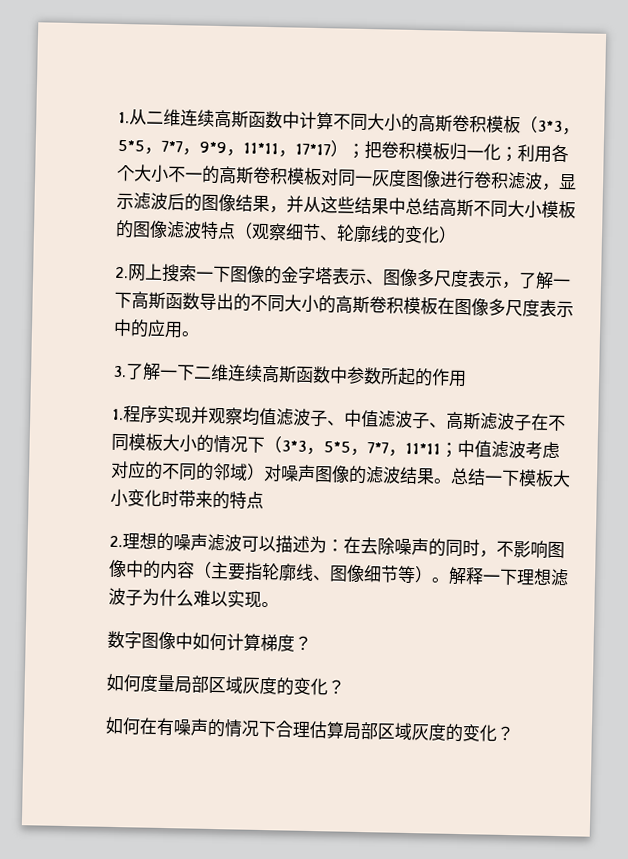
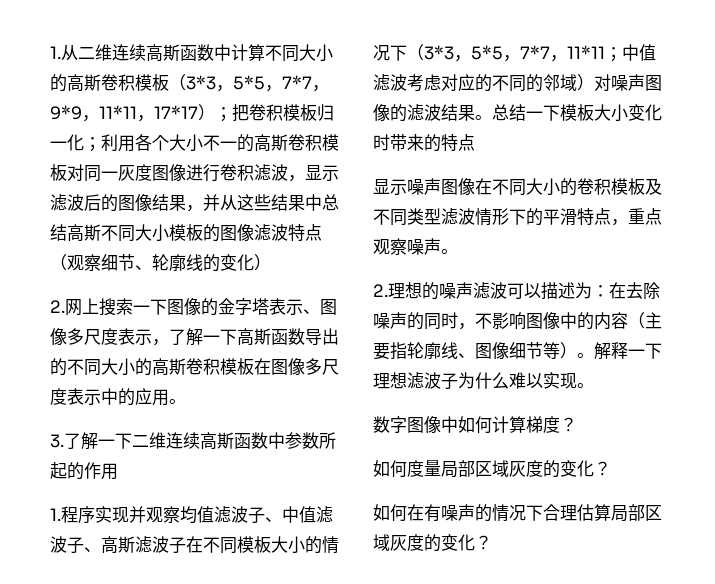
+ 显示噪声图像在不同大小的卷积模板及不同类型滤波情形下的平滑特点，重点观察噪声。

